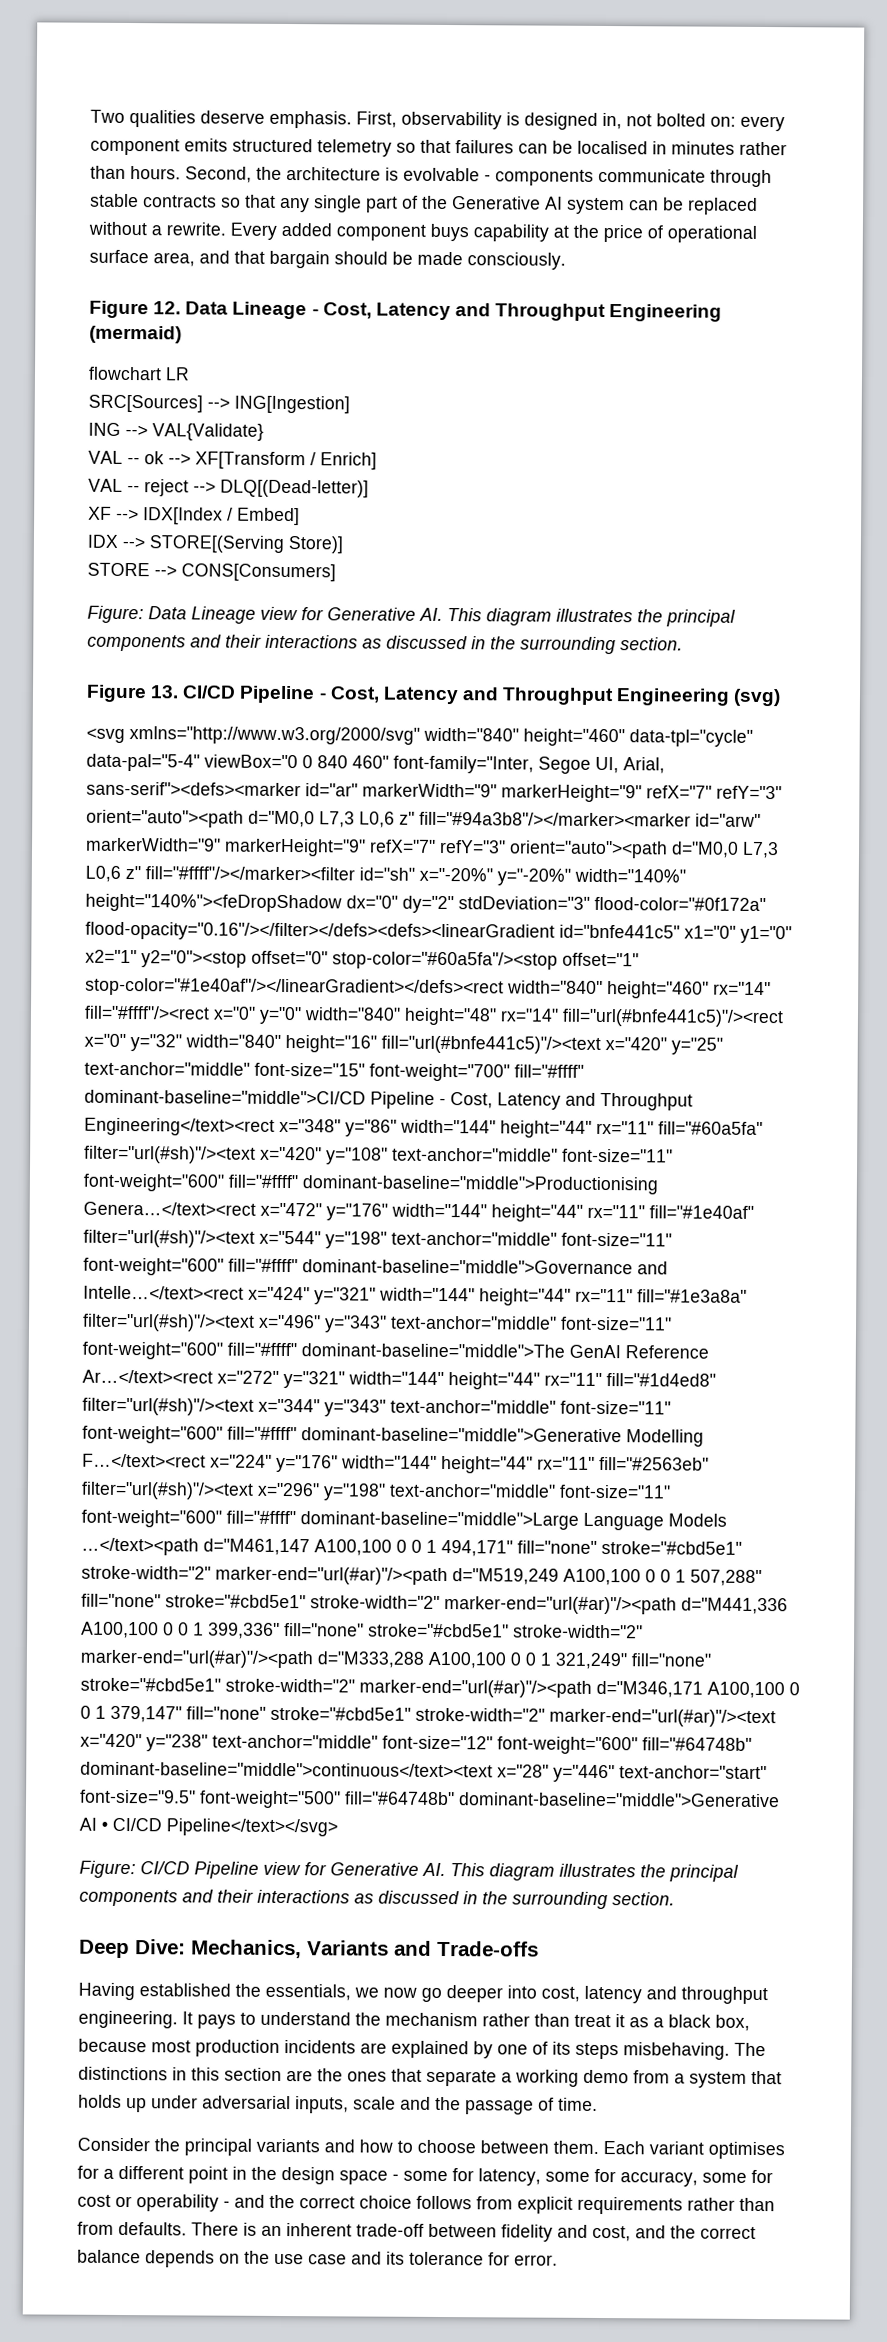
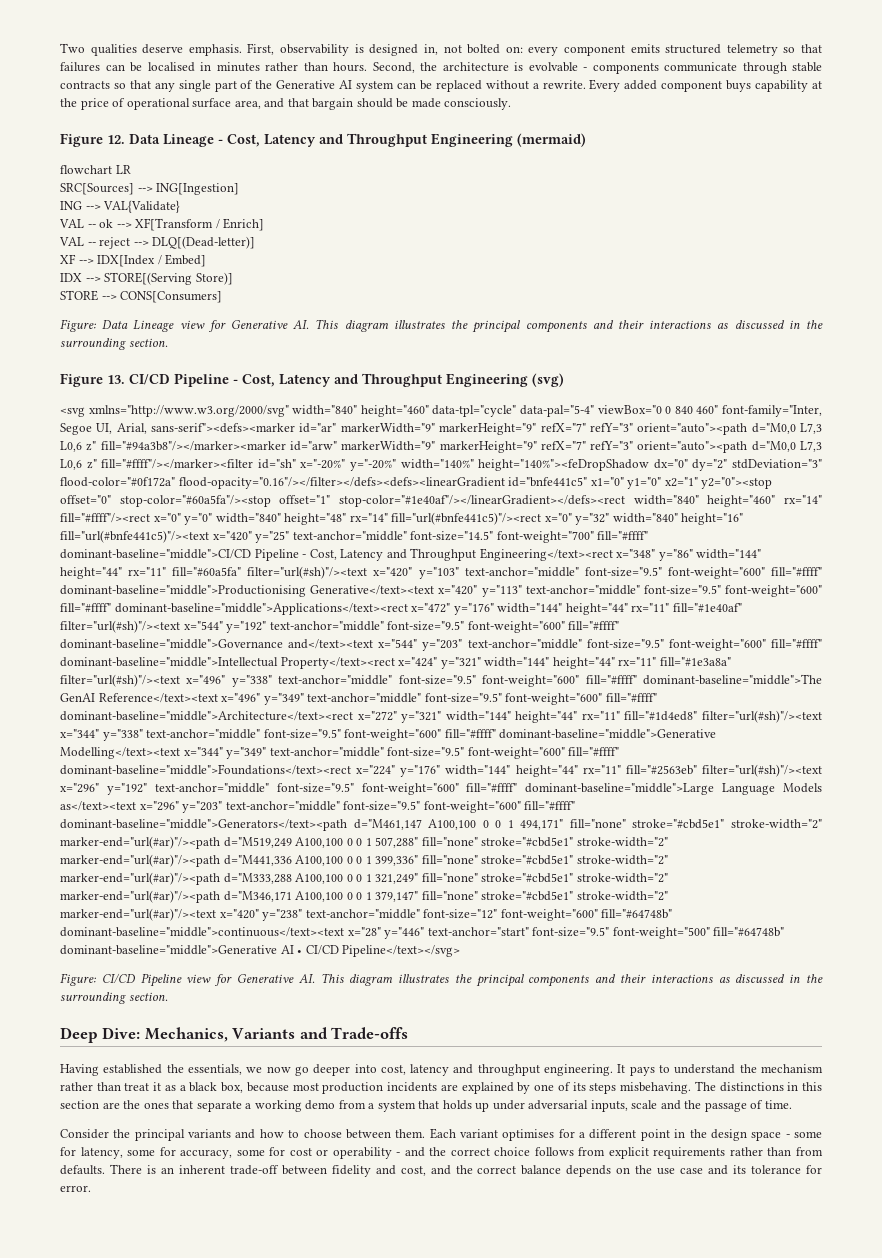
- <svg xmlns="http://www.w3.org/2000/svg" width="840" height="460" data-tpl="cycle" data-pal="5-4" viewBox="0 0 840 460" font-family="Inter, Segoe UI, Arial, sans-serif"><defs><marker id="ar" markerWidth="9" markerHeight="9" refX="7" refY="3" orient="auto"><path d="M0,0 L7,3 L0,6 z" fill="#94a3b8"/></marker><marker id="arw" markerWidth="9" markerHeight="9" refX="7" refY="3" orient="auto"><path d="M0,0 L7,3 L0,6 z" fill="#ffff"/></marker><filter id="sh" x="-20%" y="-20%" width="140%" height="140%"><feDropShadow dx="0" dy="2" stdDeviation="3" flood-color="#0f172a" flood-opacity="0.16"/></filter></defs><defs><linearGradient id="bnfe441c5" x1="0" y1="0" x2="1" y2="0"><stop offset="0" stop-color="#60a5fa"/><stop offset="1" stop-color="#1e40af"/></linearGradient></defs><rect width="840" height="460" rx="14" fill="#ffff"/><rect x="0" y="0" width="840" height="48" rx="14" fill="url(#bnfe441c5)"/><rect x="0" y="32" width="840" height="16" fill="url(#bnfe441c5)"/><text x="420" y="25" text-anchor="middle" font-size="15" font-weight="700" fill="#ffff" dominant-baseline="middle">CI/CD Pipeline - Cost, Latency and Throughput Engineering</text><rect x="348" y="86" width="144" height="44" rx="11" fill="#60a5fa" filter="url(#sh)"/><text x="420" y="108" text-anchor="middle" font-size="11" font-weight="600" fill="#ffff" dominant-baseline="middle">Productionising Genera…</text><rect x="472" y="176" width="144" height="44" rx="11" fill="#1e40af" filter="url(#sh)"/><text x="544" y="198" text-anchor="middle" font-size="11" font-weight="600" fill="#ffff" dominant-baseline="middle">Governance and Intelle…</text><rect x="424" y="321" width="144" height="44" rx="11" fill="#1e3a8a" filter="url(#sh)"/><text x="496" y="343" text-anchor="middle" font-size="11" font-weight="600" fill="#ffff" dominant-baseline="middle">The GenAI Reference Ar…</text><rect x="272" y="321" width="144" height="44" rx="11" fill="#1d4ed8" filter="url(#sh)"/><text x="344" y="343" text-anchor="middle" font-size="11" font-weight="600" fill="#ffff" dominant-baseline="middle">Generative Modelling F…</text><rect x="224" y="176" width="144" height="44" rx="11" fill="#2563eb" filter="url(#sh)"/><text x="296" y="198" text-anchor="middle" font-size="11" font-weight="600" fill="#ffff" dominant-baseline="middle">Large Language Models …</text><path d="M461,147 A100,100 0 0 1 494,171" fill="none" stroke="#cbd5e1" stroke-width="2" marker-end="url(#ar)"/><path d="M519,249 A100,100 0 0 1 507,288" fill="none" stroke="#cbd5e1" stroke-width="2" marker-end="url(#ar)"/><path d="M441,336 A100,100 0 0 1 399,336" fill="none" stroke="#cbd5e1" stroke-width="2" marker-end="url(#ar)"/><path d="M333,288 A100,100 0 0 1 321,249" fill="none" stroke="#cbd5e1" stroke-width="2" marker-end="url(#ar)"/><path d="M346,171 A100,100 0 0 1 379,147" fill="none" stroke="#cbd5e1" stroke-width="2" marker-end="url(#ar)"/><text x="420" y="238" text-anchor="middle" font-size="12" font-weight="600" fill="#64748b" dominant-baseline="middle">continuous</text><text x="28" y="446" text-anchor="start" font-size="9.5" font-weight="500" fill="#64748b" dominant-baseline="middle">Generative AI • CI/CD Pipeline</text></svg>
+ <svg xmlns="http://www.w3.org/2000/svg" width="840" height="460" data-tpl="cycle" data-pal="5-4" viewBox="0 0 840 460" font-family="Inter, Segoe UI, Arial, sans-serif"><defs><marker id="ar" markerWidth="9" markerHeight="9" refX="7" refY="3" orient="auto"><path d="M0,0 L7,3 L0,6 z" fill="#94a3b8"/></marker><marker id="arw" markerWidth="9" markerHeight="9" refX="7" refY="3" orient="auto"><path d="M0,0 L7,3 L0,6 z" fill="#ffff"/></marker><filter id="sh" x="-20%" y="-20%" width="140%" height="140%"><feDropShadow dx="0" dy="2" stdDeviation="3" flood-color="#0f172a" flood-opacity="0.16"/></filter></defs><defs><linearGradient id="bnfe441c5" x1="0" y1="0" x2="1" y2="0"><stop offset="0" stop-color="#60a5fa"/><stop offset="1" stop-color="#1e40af"/></linearGradient></defs><rect width="840" height="460" rx="14" fill="#ffff"/><rect x="0" y="0" width="840" height="48" rx="14" fill="url(#bnfe441c5)"/><rect x="0" y="32" width="840" height="16" fill="url(#bnfe441c5)"/><text x="420" y="25" text-anchor="middle" font-size="14.5" font-weight="700" fill="#ffff" dominant-baseline="middle">CI/CD Pipeline - Cost, Latency and Throughput Engineering</text><rect x="348" y="86" width="144" height="44" rx="11" fill="#60a5fa" filter="url(#sh)"/><text x="420" y="103" text-anchor="middle" font-size="9.5" font-weight="600" fill="#ffff" dominant-baseline="middle">Productionising Generative</text><text x="420" y="113" text-anchor="middle" font-size="9.5" font-weight="600" fill="#ffff" dominant-baseline="middle">Applications</text><rect x="472" y="176" width="144" height="44" rx="11" fill="#1e40af" filter="url(#sh)"/><text x="544" y="192" text-anchor="middle" font-size="9.5" font-weight="600" fill="#ffff" dominant-baseline="middle">Governance and</text><text x="544" y="203" text-anchor="middle" font-size="9.5" font-weight="600" fill="#ffff" dominant-baseline="middle">Intellectual Property</text><rect x="424" y="321" width="144" height="44" rx="11" fill="#1e3a8a" filter="url(#sh)"/><text x="496" y="338" text-anchor="middle" font-size="9.5" font-weight="600" fill="#ffff" dominant-baseline="middle">The GenAI Reference</text><text x="496" y="349" text-anchor="middle" font-size="9.5" font-weight="600" fill="#ffff" dominant-baseline="middle">Architecture</text><rect x="272" y="321" width="144" height="44" rx="11" fill="#1d4ed8" filter="url(#sh)"/><text x="344" y="338" text-anchor="middle" font-size="9.5" font-weight="600" fill="#ffff" dominant-baseline="middle">Generative Modelling</text><text x="344" y="349" text-anchor="middle" font-size="9.5" font-weight="600" fill="#ffff" dominant-baseline="middle">Foundations</text><rect x="224" y="176" width="144" height="44" rx="11" fill="#2563eb" filter="url(#sh)"/><text x="296" y="192" text-anchor="middle" font-size="9.5" font-weight="600" fill="#ffff" dominant-baseline="middle">Large Language Models as</text><text x="296" y="203" text-anchor="middle" font-size="9.5" font-weight="600" fill="#ffff" dominant-baseline="middle">Generators</text><path d="M461,147 A100,100 0 0 1 494,171" fill="none" stroke="#cbd5e1" stroke-width="2" marker-end="url(#ar)"/><path d="M519,249 A100,100 0 0 1 507,288" fill="none" stroke="#cbd5e1" stroke-width="2" marker-end="url(#ar)"/><path d="M441,336 A100,100 0 0 1 399,336" fill="none" stroke="#cbd5e1" stroke-width="2" marker-end="url(#ar)"/><path d="M333,288 A100,100 0 0 1 321,249" fill="none" stroke="#cbd5e1" stroke-width="2" marker-end="url(#ar)"/><path d="M346,171 A100,100 0 0 1 379,147" fill="none" stroke="#cbd5e1" stroke-width="2" marker-end="url(#ar)"/><text x="420" y="238" text-anchor="middle" font-size="12" font-weight="600" fill="#64748b" dominant-baseline="middle">continuous</text><text x="28" y="446" text-anchor="start" font-size="9.5" font-weight="500" fill="#64748b" dominant-baseline="middle">Generative AI • CI/CD Pipeline</text></svg>

